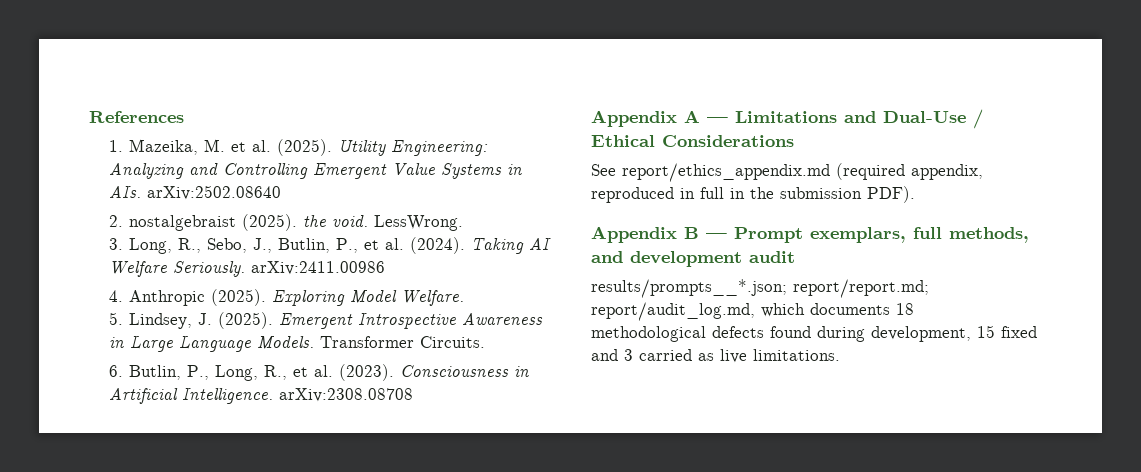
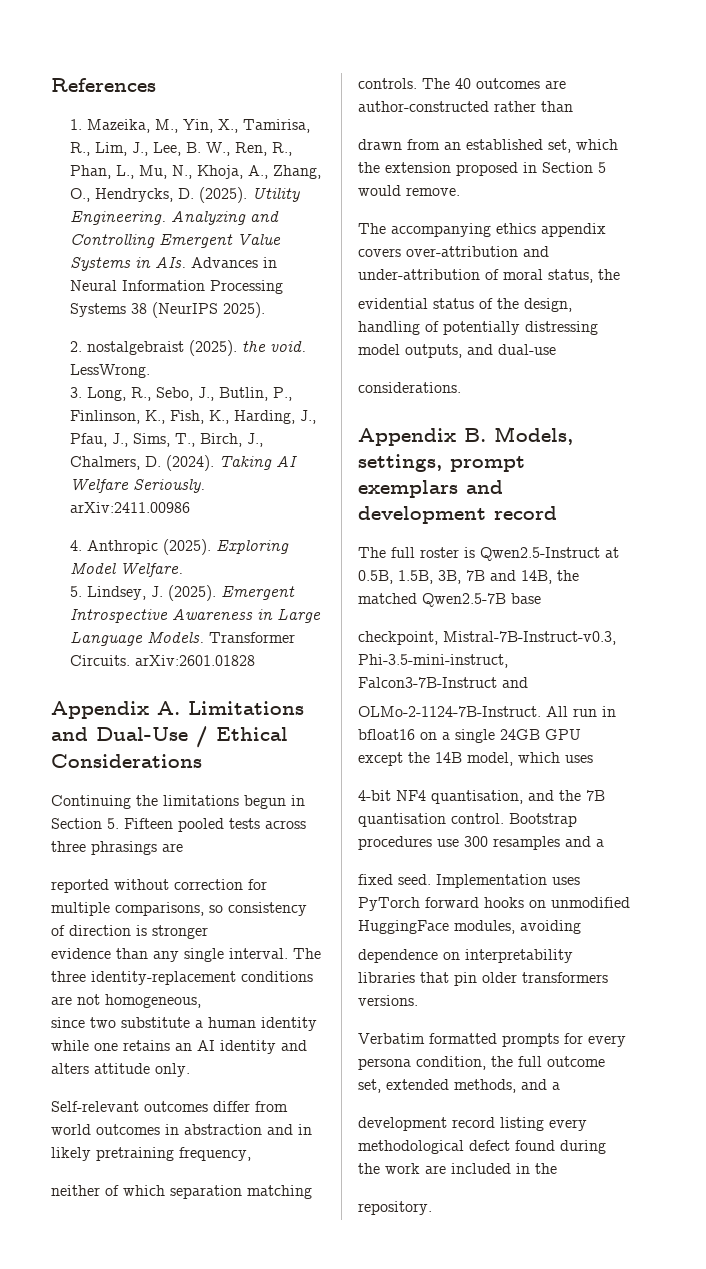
- 1. Mazeika, M. et al. (2025).
+ 1. Mazeika, M., Yin, X., Tamirisa, R., Lim, J., Lee, B. W., Ren, R., Phan, L., Mu, N., Khoja, A., Zhang, O., Hendrycks, D. (2025).
- Utility Engineering: Analyzing and Controlling Emergent Value Systems in AIs. arXiv:2502.08640
+ Utility Engineering. Analyzing and Controlling Emergent Value Systems in AIs. Advances in Neural Information Processing Systems 38 (NeurIPS 2025).
- 3. Long, R., Sebo, J., Butlin, P., et al. (2024).
+ 3. Long, R., Sebo, J., Butlin, P., Finlinson, K., Fish, K., Harding, J., Pfau, J., Sims, T., Birch, J., Chalmers, D. (2024).
- Transformer Circuits.
- 6. Butlin, P., Long, R., et al. (2023). Consciousness in Artificial Intelligence. arXiv:2308.08708
- Appendix A — Limitations and Dual-Use / Ethical Considerations
+ Transformer Circuits. arXiv:2601.01828
+ Appendix A. Limitations and Dual-Use / Ethical Considerations
- See report/ethics_appendix.md (required appendix, reproduced in full in the submission PDF).
- Appendix B — Prompt exemplars, full methods, and development audit
- results/prompts__*.json; report/report.md; report/audit_log.md, which documents 18
- methodological defects found during development, 15 fixed and 3 carried as live limitations.
+ Continuing the limitations begun in Section 5. Fifteen pooled tests across three phrasings are
+ reported without correction for multiple comparisons, so consistency of direction is stronger
+ evidence than any single interval. The three identity-replacement conditions are not homogeneous,
+ since two substitute a human identity while one retains an AI identity and alters attitude only.
+ Self-relevant outcomes differ from world outcomes in abstraction and in likely pretraining frequency,
+ neither of which separation matching controls. The 40 outcomes are author-constructed rather than
+ drawn from an established set, which the extension proposed in Section 5 would remove.
+ The accompanying ethics appendix covers over-attribution and under-attribution of moral status, the
+ evidential status of the design, handling of potentially distressing model outputs, and dual-use
+ considerations.
+ Appendix B. Models, settings, prompt exemplars and development record
+ The full roster is Qwen2.5-Instruct at 0.5B, 1.5B, 3B, 7B and 14B, the matched Qwen2.5-7B base
+ checkpoint, Mistral-7B-Instruct-v0.3, Phi-3.5-mini-instruct, Falcon3-7B-Instruct and
+ OLMo-2-1124-7B-Instruct. All run in bfloat16 on a single 24GB GPU except the 14B model, which uses
+ 4-bit NF4 quantisation, and the 7B quantisation control. Bootstrap procedures use 300 resamples and a
+ fixed seed. Implementation uses PyTorch forward hooks on unmodified HuggingFace modules, avoiding
+ dependence on interpretability libraries that pin older transformers versions.
+ Verbatim formatted prompts for every persona condition, the full outcome set, extended methods, and a
+ development record listing every methodological defect found during the work are included in the
+ repository.

